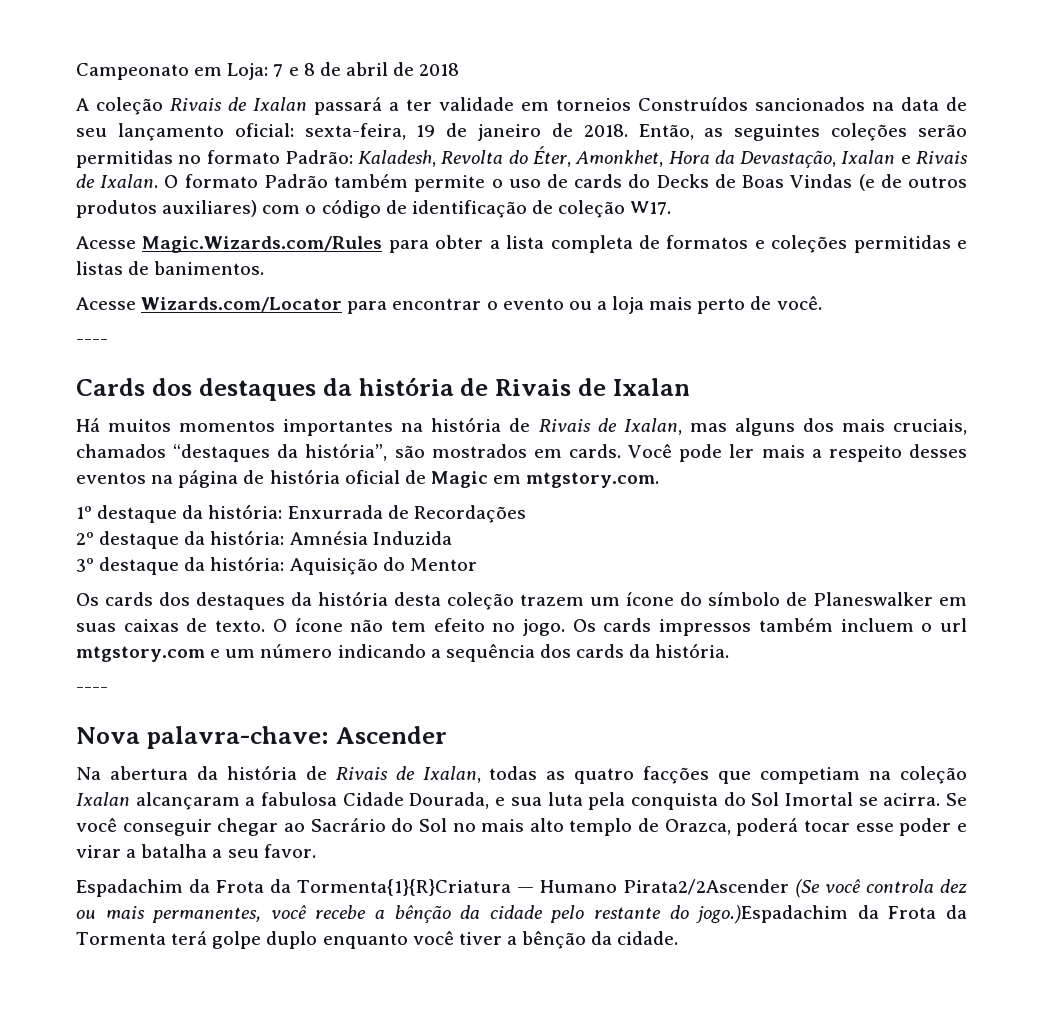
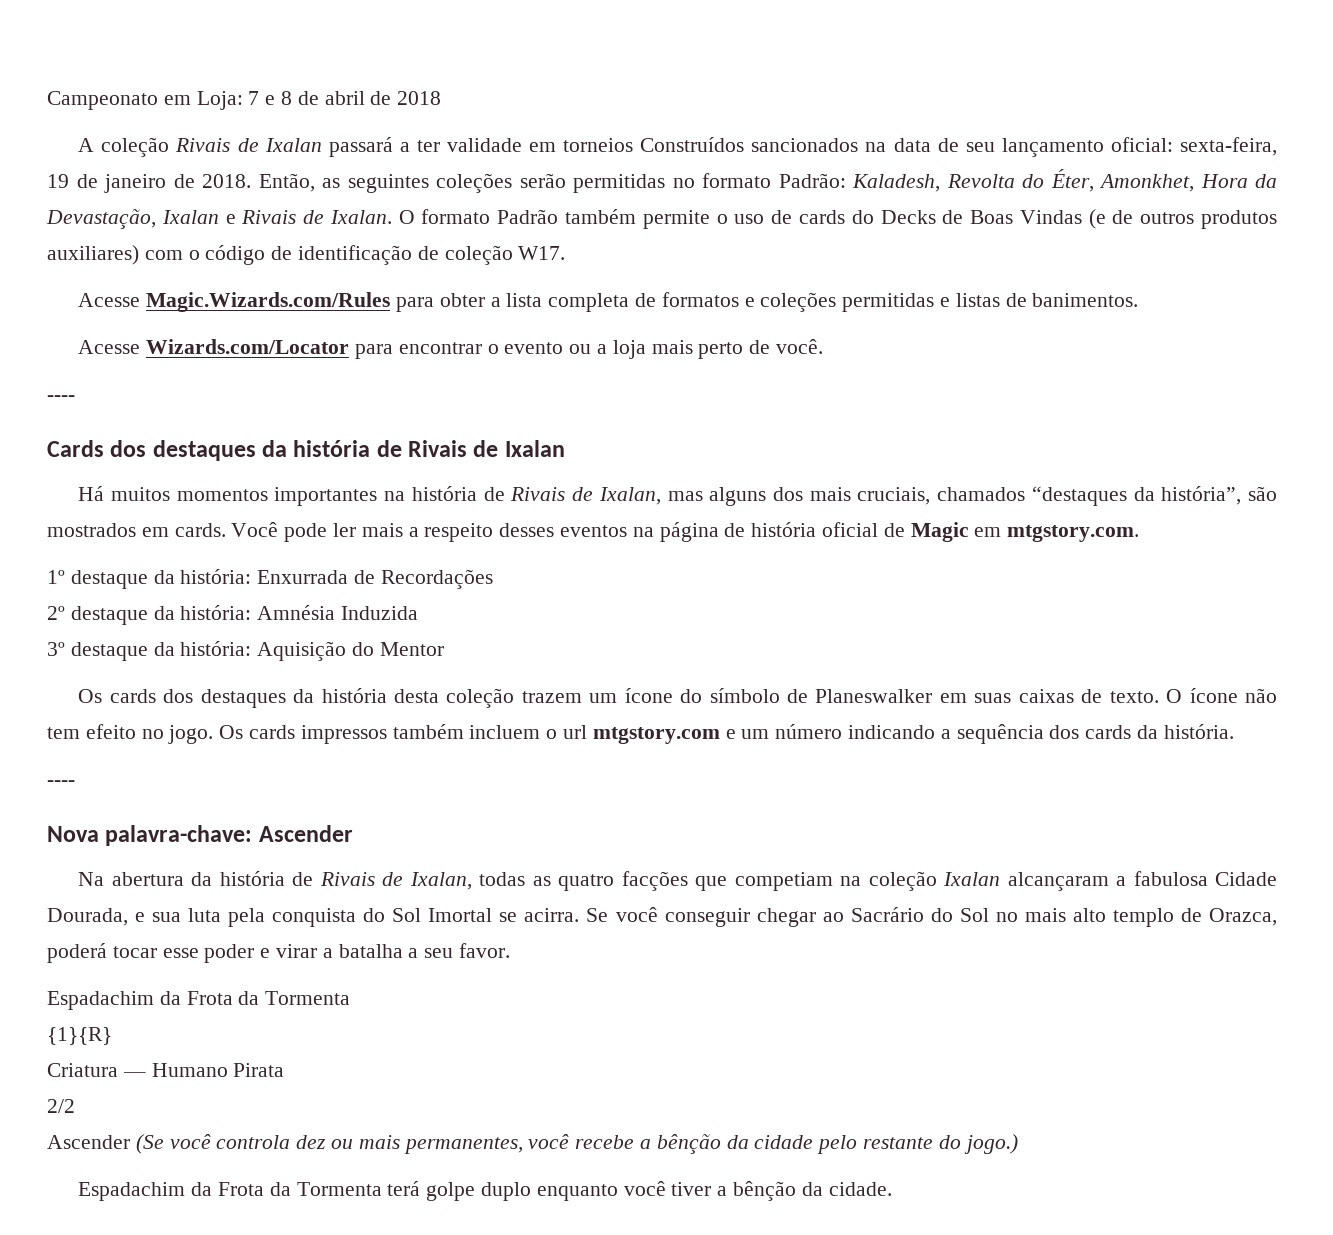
  Se você conseguir chegar ao Sacrário do Sol no mais alto templo de Orazca, poderá tocar esse poder e virar a batalha a seu favor.
- Espadachim da Frota da Tormenta{1}{R}Criatura — Humano Pirata2/2Ascender (Se você controla dez ou mais permanentes, você recebe a bênção da cidade pelo restante do jogo.)Espadachim da Frota da Tormenta terá golpe duplo enquanto você tiver a bênção da cidade.
+ Espadachim da Frota da Tormenta
+ {1}{R}
+ Criatura — Humano Pirata
+ 2/2
+ Ascender (Se você controla dez ou mais permanentes, você recebe a bênção da cidade pelo restante do jogo.)
+ Espadachim da Frota da Tormenta terá golpe duplo enquanto você tiver a bênção da cidade.

